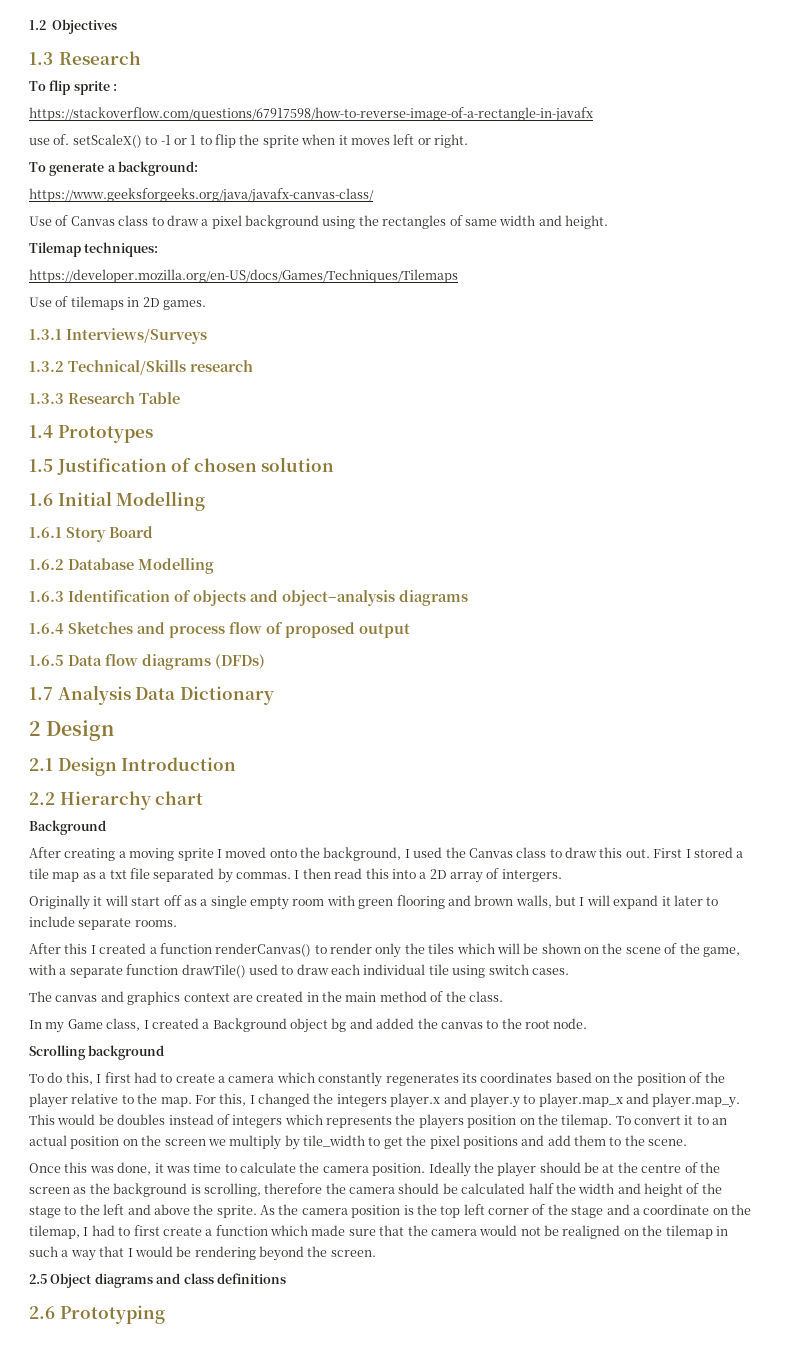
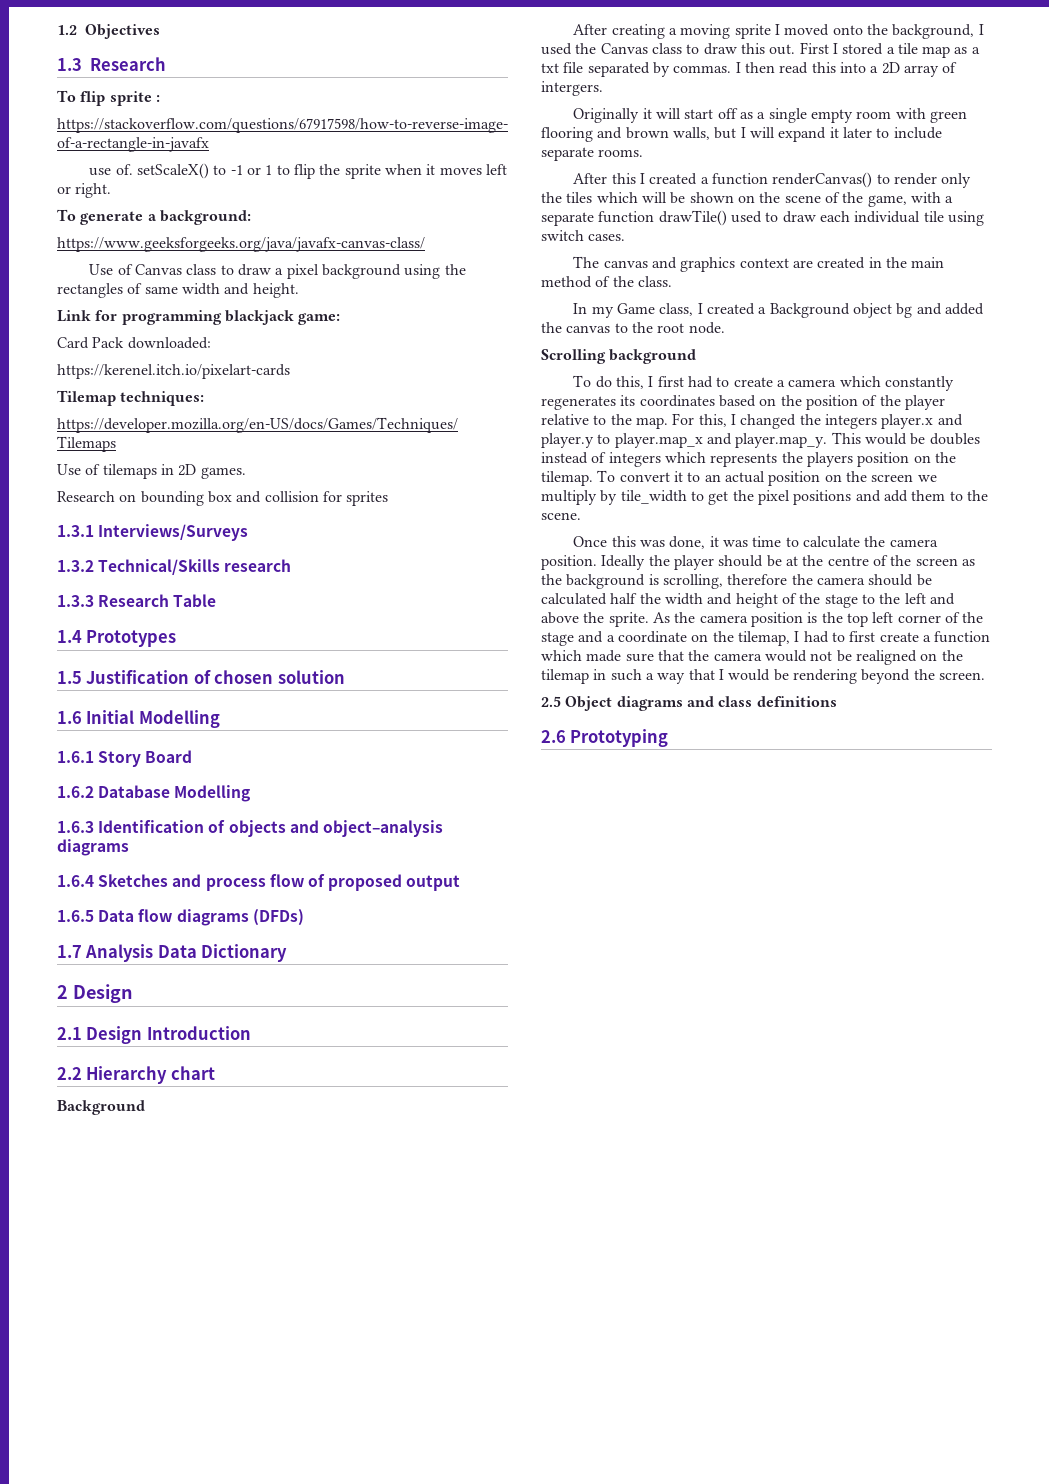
+ Link for programming blackjack game:
+ Card Pack downloaded:
+ https://kerenel.itch.io/pixelart-cards
+ Research on bounding box and collision for sprites

